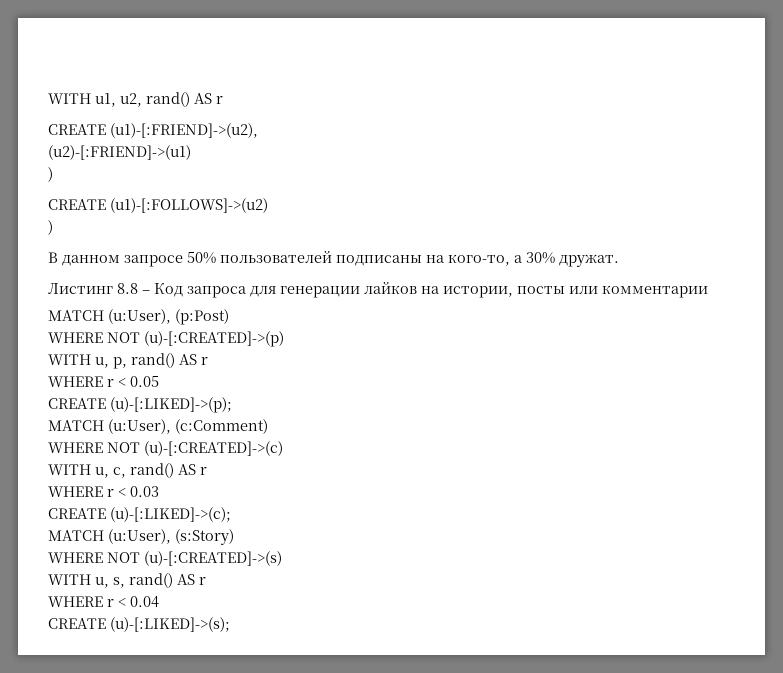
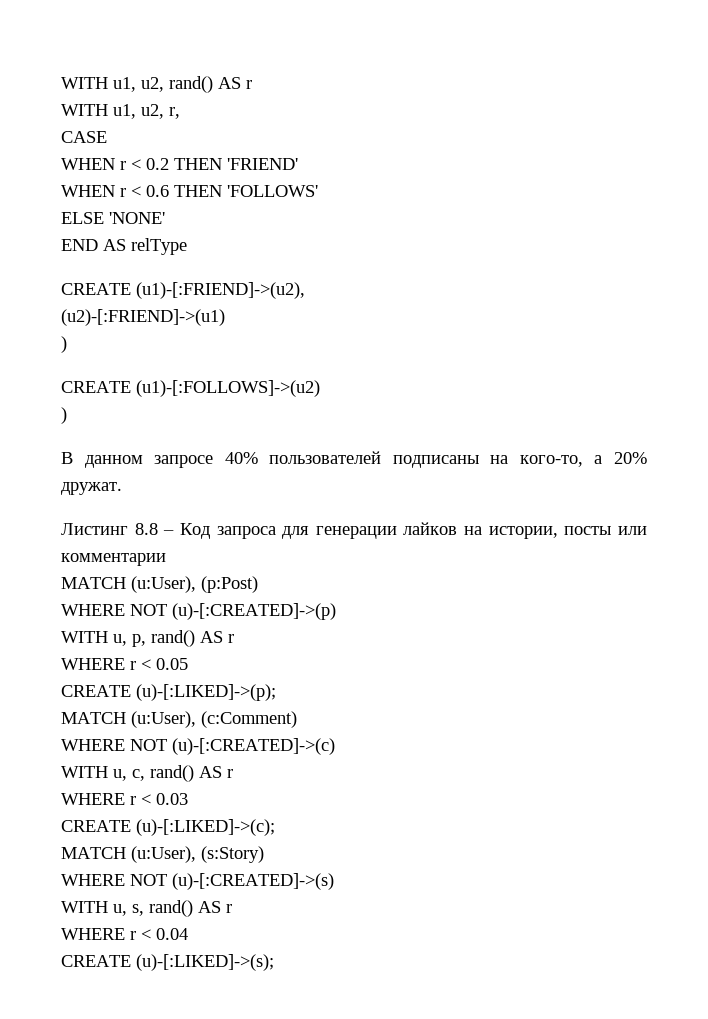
+ WITH u1, u2, r,
+ CASE
+ WHEN r < 0.2 THEN 'FRIEND'
+ WHEN r < 0.6 THEN 'FOLLOWS'
+ ELSE 'NONE'
+ END AS relType
- В данном запросе 50% пользователей подписаны на кого-то, а 30% дружат.
+ В данном запросе 40% пользователей подписаны на кого-то, а 20% дружат.

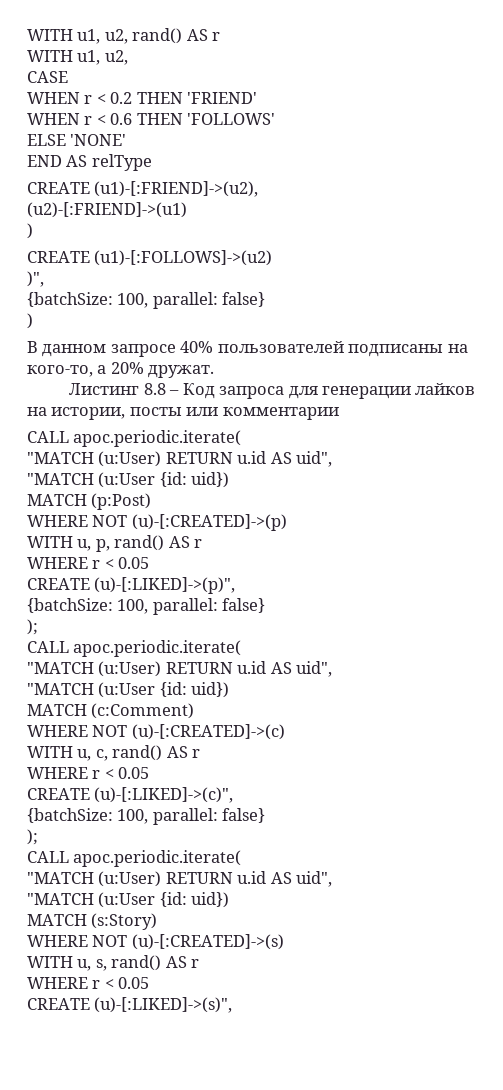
  WITH u1, u2, rand() AS r
- WITH u1, u2, r,
+ WITH u1, u2,
+ )",
+ {batchSize: 100, parallel: false}
  Листинг 8.8 – Код запроса для генерации лайков на истории, посты или комментарии
- MATCH (u:User), (p:Post)
+ CALL apoc.periodic.iterate(
+ "MATCH (u:User) RETURN u.id AS uid",
+ "MATCH (u:User {id: uid})
+ MATCH (p:Post)
- CREATE (u)-[:LIKED]->(p);
- MATCH (u:User), (c:Comment)
+ CREATE (u)-[:LIKED]->(p)",
+ {batchSize: 100, parallel: false}
+ );
+ CALL apoc.periodic.iterate(
+ "MATCH (u:User) RETURN u.id AS uid",
+ "MATCH (u:User {id: uid})
+ MATCH (c:Comment)
  WITH u, c, rand() AS r
- WHERE r < 0.03
- CREATE (u)-[:LIKED]->(c);
- MATCH (u:User), (s:Story)
+ WHERE r < 0.05
+ CREATE (u)-[:LIKED]->(c)",
+ {batchSize: 100, parallel: false}
+ );
+ CALL apoc.periodic.iterate(
+ "MATCH (u:User) RETURN u.id AS uid",
+ "MATCH (u:User {id: uid})
+ MATCH (s:Story)
  WITH u, s, rand() AS r
- WHERE r < 0.04
- CREATE (u)-[:LIKED]->(s);
+ WHERE r < 0.05
+ CREATE (u)-[:LIKED]->(s)",

